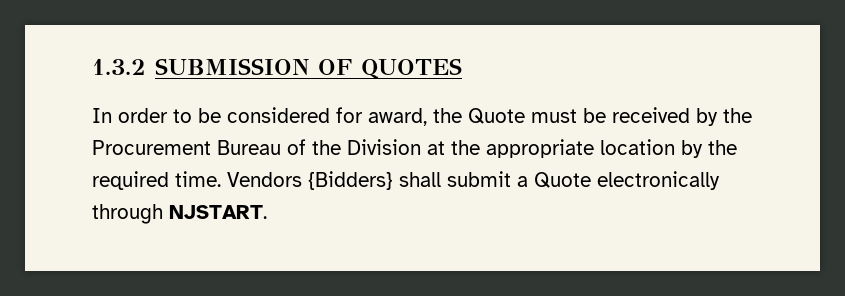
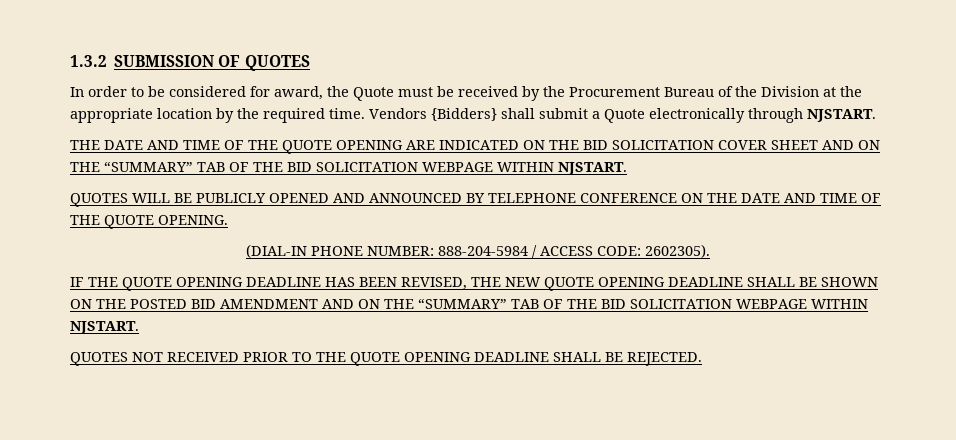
+ THE DATE AND TIME OF THE QUOTE OPENING ARE INDICATED ON THE BID SOLICITATION COVER SHEET AND ON THE “SUMMARY” TAB OF THE BID SOLICITATION WEBPAGE WITHIN NJSTART.
+ QUOTES WILL BE PUBLICLY OPENED AND ANNOUNCED BY TELEPHONE CONFERENCE ON THE DATE AND TIME OF THE QUOTE OPENING.
+ (DIAL-IN PHONE NUMBER: 888-204-5984 / ACCESS CODE: 2602305).
+ IF THE QUOTE OPENING DEADLINE HAS BEEN REVISED, THE NEW QUOTE OPENING DEADLINE SHALL BE SHOWN ON THE POSTED BID AMENDMENT AND ON THE “SUMMARY” TAB OF THE BID SOLICITATION WEBPAGE WITHIN NJSTART.
+ QUOTES NOT RECEIVED PRIOR TO THE QUOTE OPENING DEADLINE SHALL BE REJECTED.

